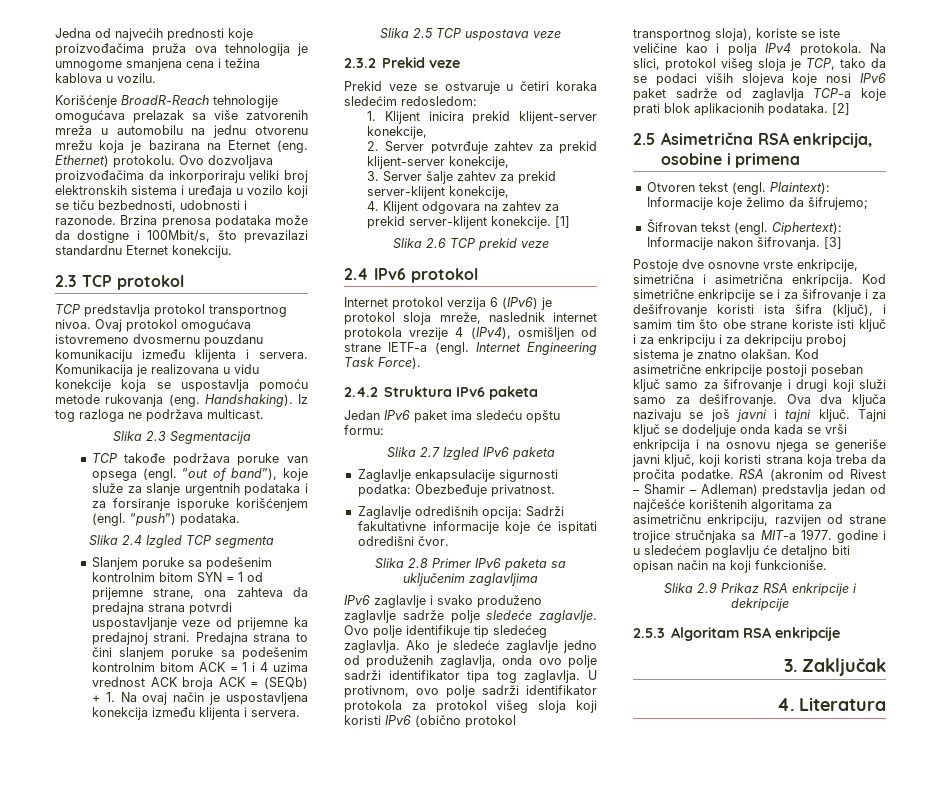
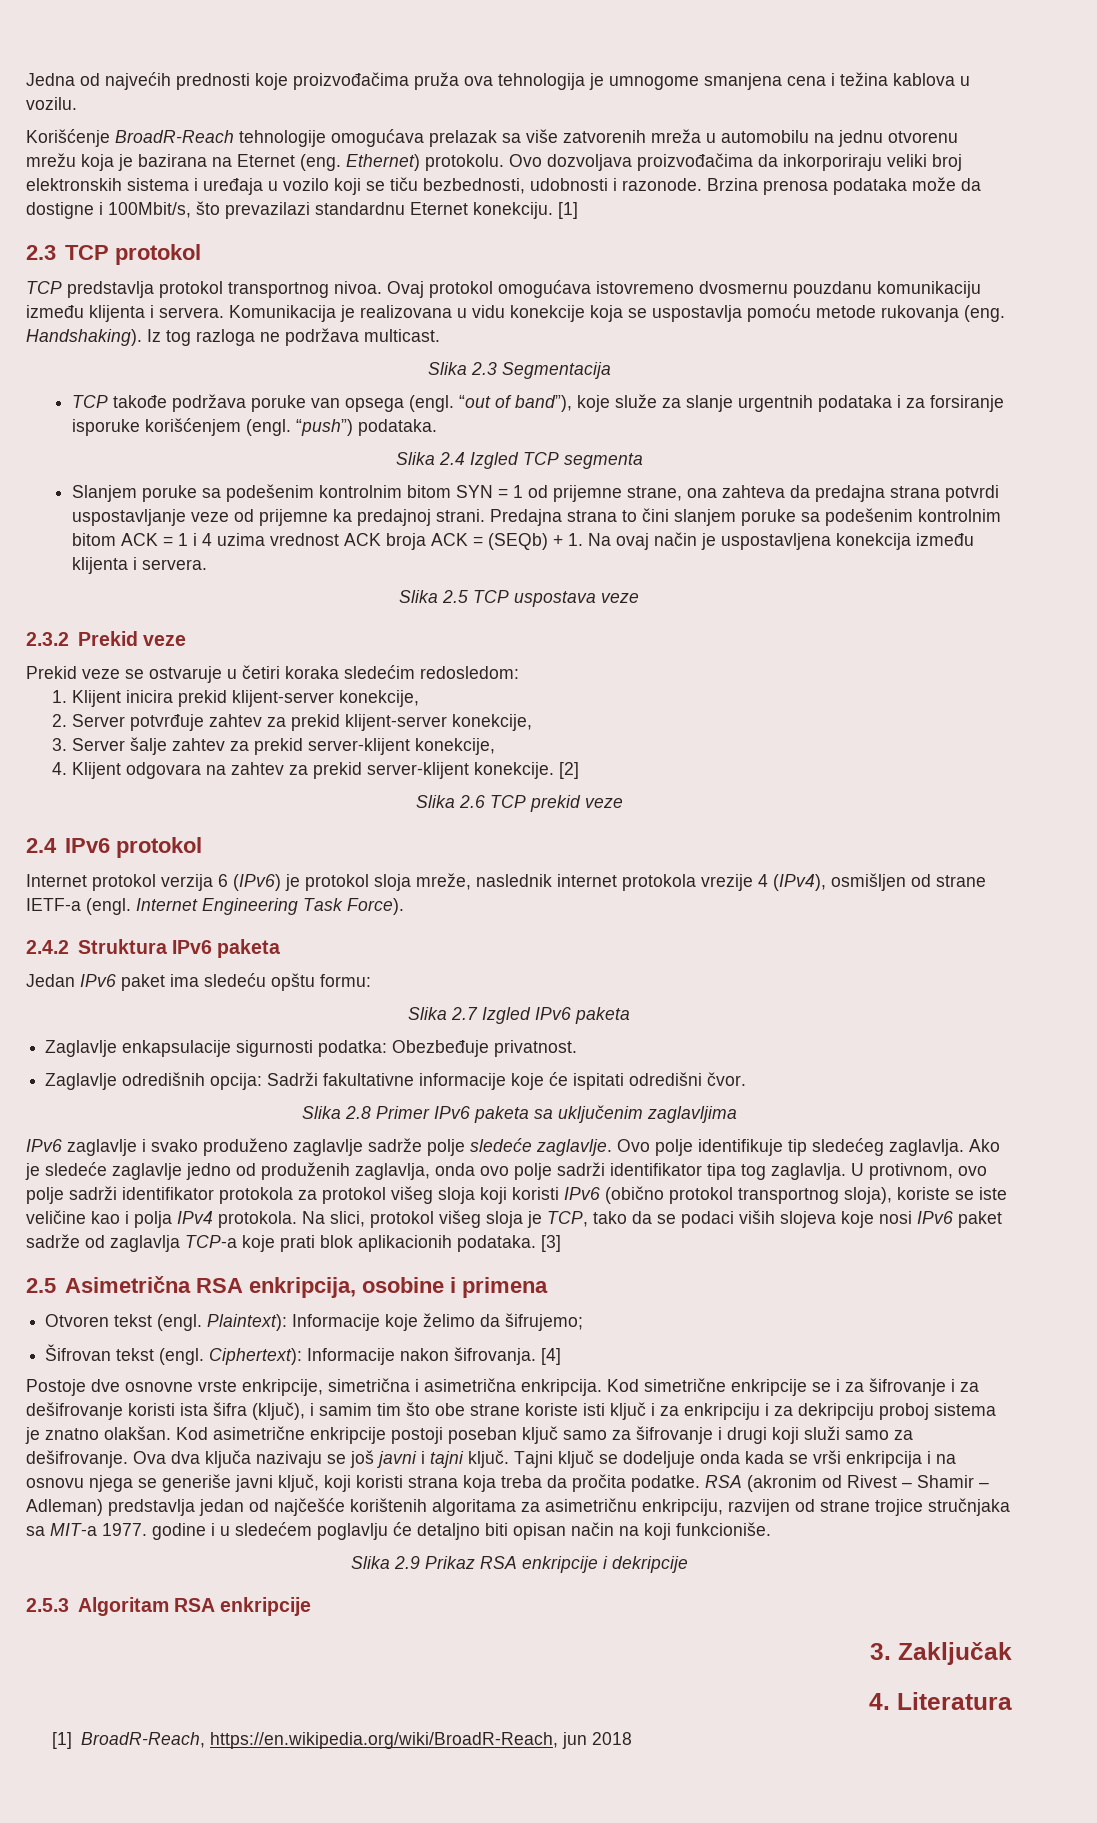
- Brzina prenosa podataka može da dostigne i 100Mbit/s, što prevazilazi standardnu Eternet konekciju.
+ Brzina prenosa podataka može da dostigne i 100Mbit/s, što prevazilazi standardnu Eternet konekciju. [1]
- [1]
+ [2]
- [2]
+ [3]
- [3]
+ [4]
+ [1] BroadR-Reach, https://en.wikipedia.org/wiki/BroadR-Reach, jun 2018

